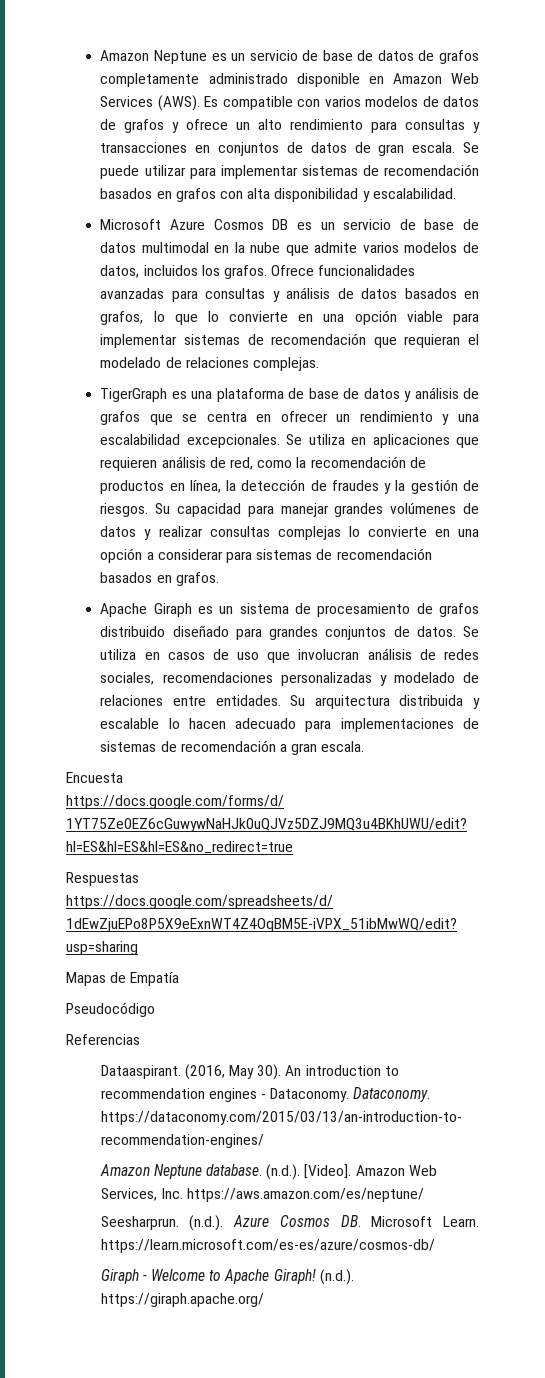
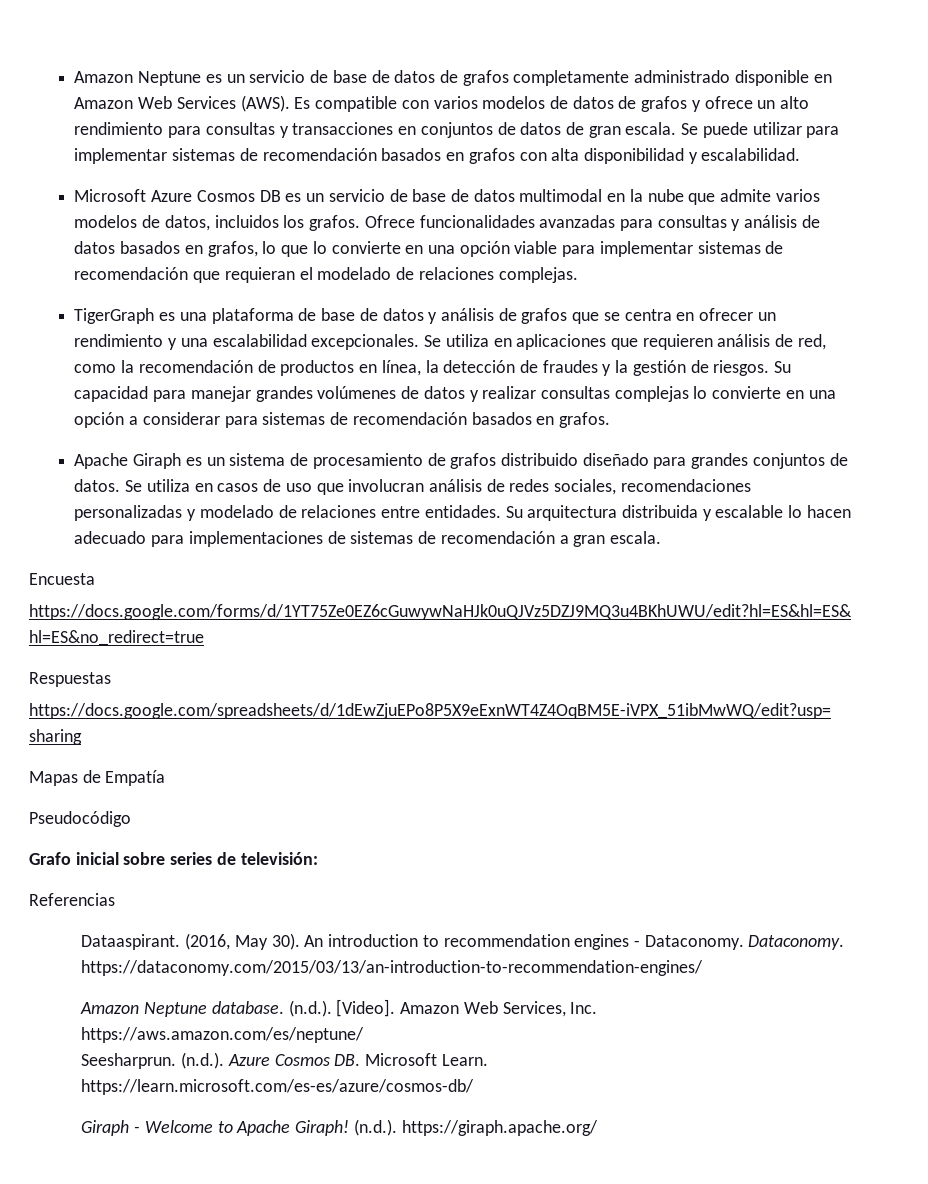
+ Grafo inicial sobre series de televisión:

